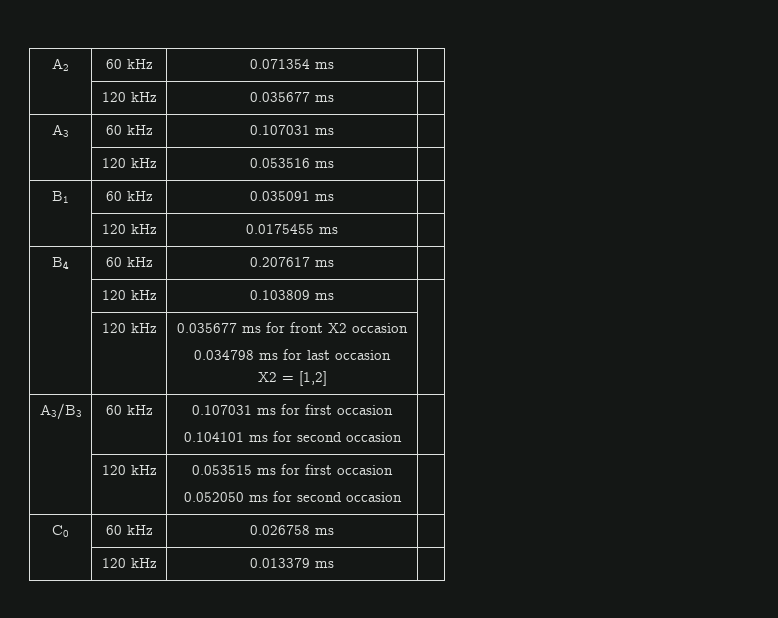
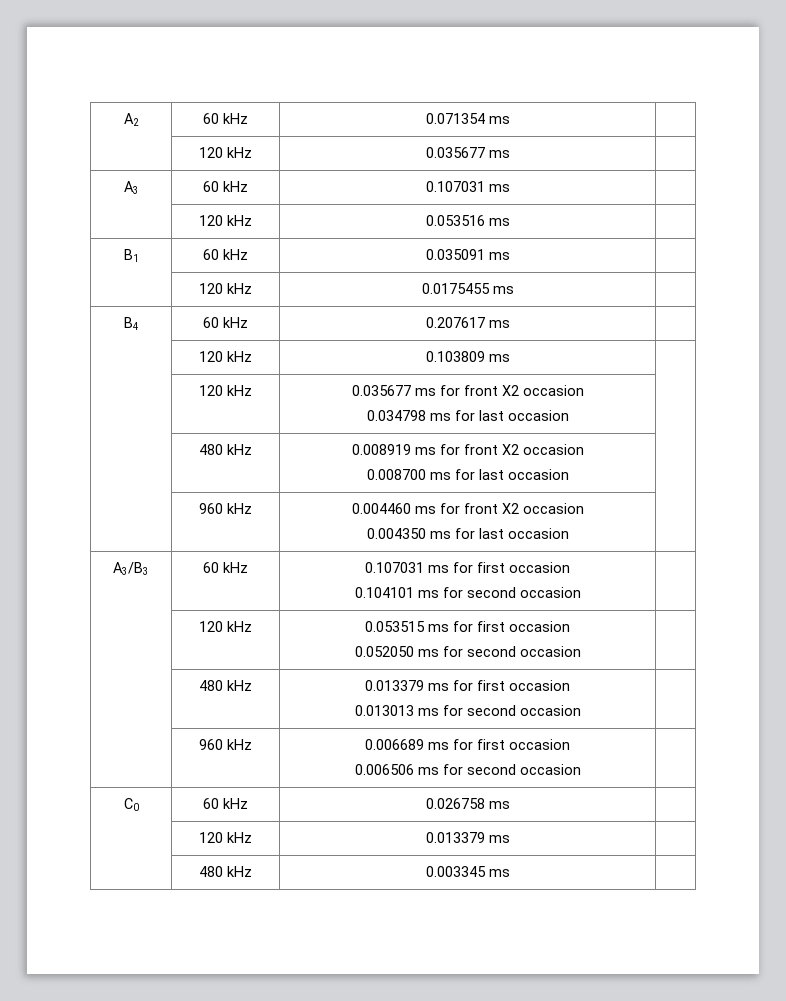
  | 120 kHz | 0.035677 ms for front X2 occasion
- 0.034798 ms for last occasion
- X2 = [1,2] |
+ 0.034798 ms for last occasion |
+ | 480 kHz | 0.008919 ms for front X2 occasion
+ 0.008700 ms for last occasion |
+ | 960 kHz | 0.004460 ms for front X2 occasion
+ 0.004350 ms for last occasion |
+ | 480 kHz | 0.013379 ms for first occasion
+ 0.013013 ms for second occasion |
+ | 960 kHz | 0.006689 ms for first occasion
+ 0.006506 ms for second occasion |
+ | 480 kHz | 0.003345 ms |

